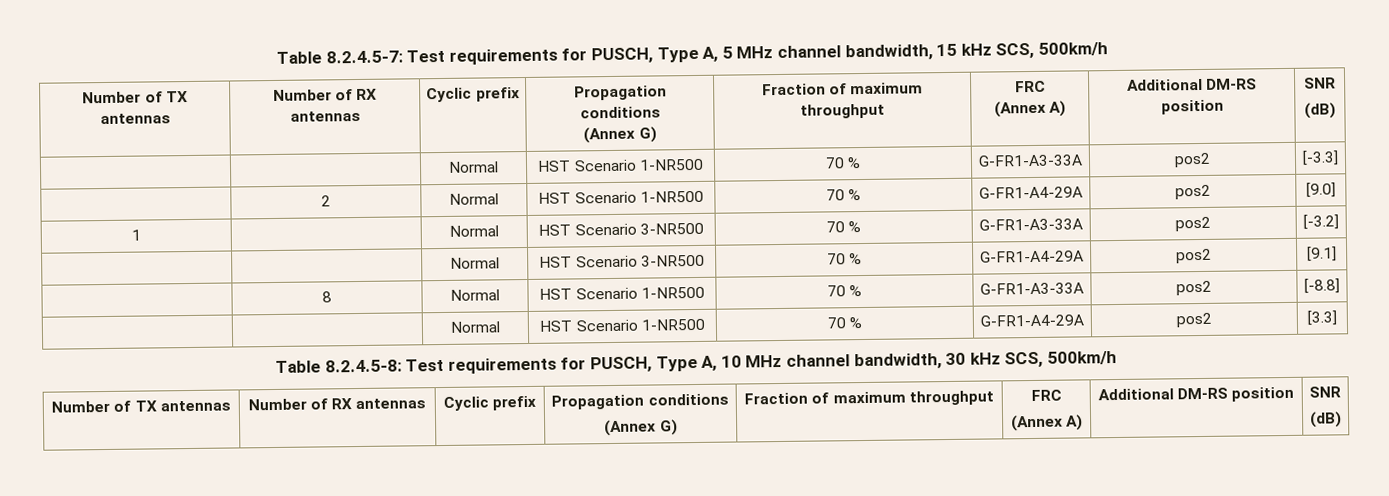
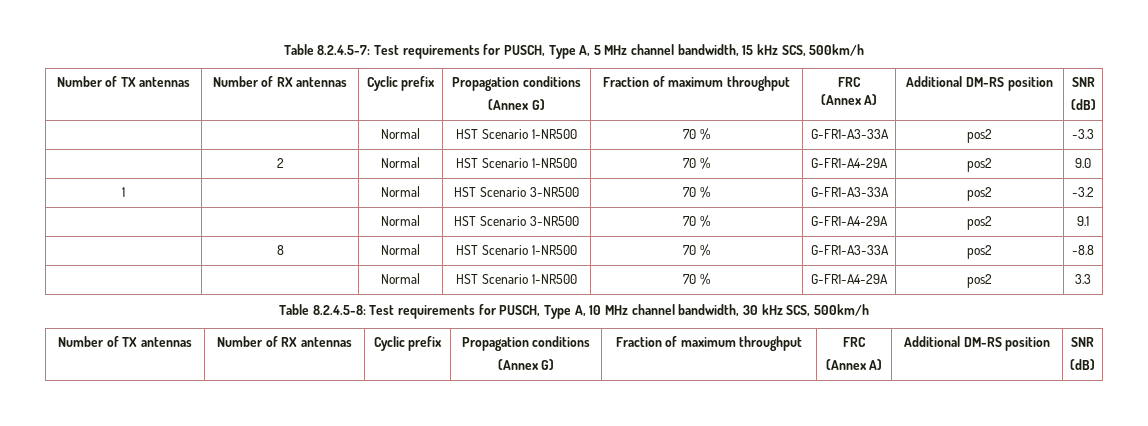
- | | Normal | HST Scenario 1-NR500 | 70 % | G-FR1-A3-33A | pos2 | [-3.3]
+ | | Normal | HST Scenario 1-NR500 | 70 % | G-FR1-A3-33A | pos2 | -3.3
- | 2 | Normal | HST Scenario 1-NR500 | 70 % | G-FR1-A4-29A | pos2 | [9.0]
+ | 2 | Normal | HST Scenario 1-NR500 | 70 % | G-FR1-A4-29A | pos2 | 9.0
- 1 | | Normal | HST Scenario 3-NR500 | 70 % | G-FR1-A3-33A | pos2 | [-3.2]
+ 1 | | Normal | HST Scenario 3-NR500 | 70 % | G-FR1-A3-33A | pos2 | -3.2
- | | Normal | HST Scenario 3-NR500 | 70 % | G-FR1-A4-29A | pos2 | [9.1]
+ | | Normal | HST Scenario 3-NR500 | 70 % | G-FR1-A4-29A | pos2 | 9.1
- | 8 | Normal | HST Scenario 1-NR500 | 70 % | G-FR1-A3-33A | pos2 | [-8.8]
- | | Normal | HST Scenario 1-NR500 | 70 % | G-FR1-A4-29A | pos2 | [3.3]
+ | 8 | Normal | HST Scenario 1-NR500 | 70 % | G-FR1-A3-33A | pos2 | -8.8
+ | | Normal | HST Scenario 1-NR500 | 70 % | G-FR1-A4-29A | pos2 | 3.3

